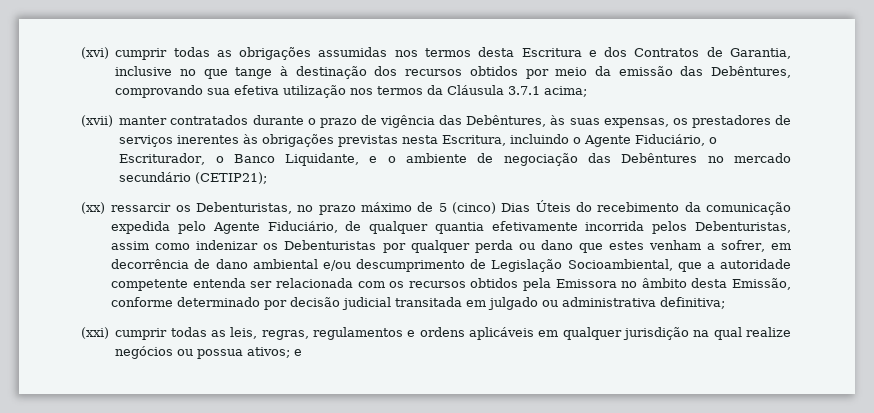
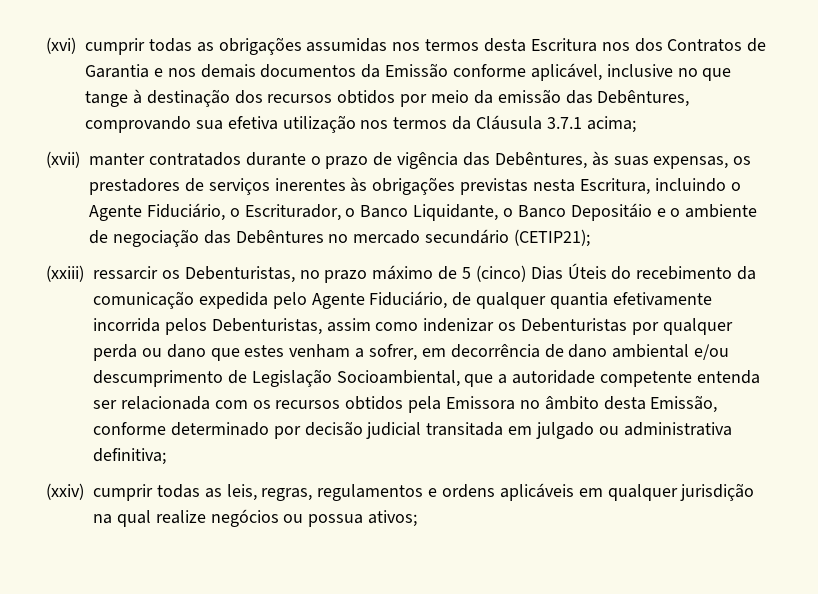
- (xvi) cumprir todas as obrigações assumidas nos termos desta Escritura e dos Contratos de Garantia, inclusive no que tange à destinação dos recursos obtidos por meio da emissão das Debêntures, comprovando sua efetiva utilização nos termos da Cláusula 3.7.1 acima;
+ (xvi) cumprir todas as obrigações assumidas nos termos desta Escritura nos dos Contratos de Garantia e nos demais documentos da Emissão conforme aplicável, inclusive no que tange à destinação dos recursos obtidos por meio da emissão das Debêntures, comprovando sua efetiva utilização nos termos da Cláusula 3.7.1 acima;
- (xvii) manter contratados durante o prazo de vigência das Debêntures, às suas expensas, os prestadores de serviços inerentes às obrigações previstas nesta Escritura, incluindo o Agente Fiduciário, o Escriturador, o Banco Liquidante, e o ambiente de negociação das Debêntures no mercado secundário (CETIP21);
+ (xvii) manter contratados durante o prazo de vigência das Debêntures, às suas expensas, os prestadores de serviços inerentes às obrigações previstas nesta Escritura, incluindo o Agente Fiduciário, o Escriturador, o Banco Liquidante, o Banco Depositáio e o ambiente de negociação das Debêntures no mercado secundário (CETIP21);
- (xx) ressarcir os Debenturistas, no prazo máximo de 5 (cinco) Dias Úteis do recebimento da comunicação expedida pelo Agente Fiduciário, de qualquer quantia efetivamente incorrida pelos Debenturistas, assim como indenizar os Debenturistas por qualquer perda ou dano que estes venham a sofrer, em decorrência de dano ambiental e/ou descumprimento de Legislação Socioambiental, que a autoridade competente entenda ser relacionada com os recursos obtidos pela Emissora no âmbito desta Emissão, conforme determinado por decisão judicial transitada em julgado ou administrativa definitiva;
+ (xxiii) ressarcir os Debenturistas, no prazo máximo de 5 (cinco) Dias Úteis do recebimento da comunicação expedida pelo Agente Fiduciário, de qualquer quantia efetivamente incorrida pelos Debenturistas, assim como indenizar os Debenturistas por qualquer perda ou dano que estes venham a sofrer, em decorrência de dano ambiental e/ou descumprimento de Legislação Socioambiental, que a autoridade competente entenda ser relacionada com os recursos obtidos pela Emissora no âmbito desta Emissão, conforme determinado por decisão judicial transitada em julgado ou administrativa definitiva;
- (xxi) cumprir todas as leis, regras, regulamentos e ordens aplicáveis em qualquer jurisdição na qual realize negócios ou possua ativos; e
+ (xxiv) cumprir todas as leis, regras, regulamentos e ordens aplicáveis em qualquer jurisdição na qual realize negócios ou possua ativos;

